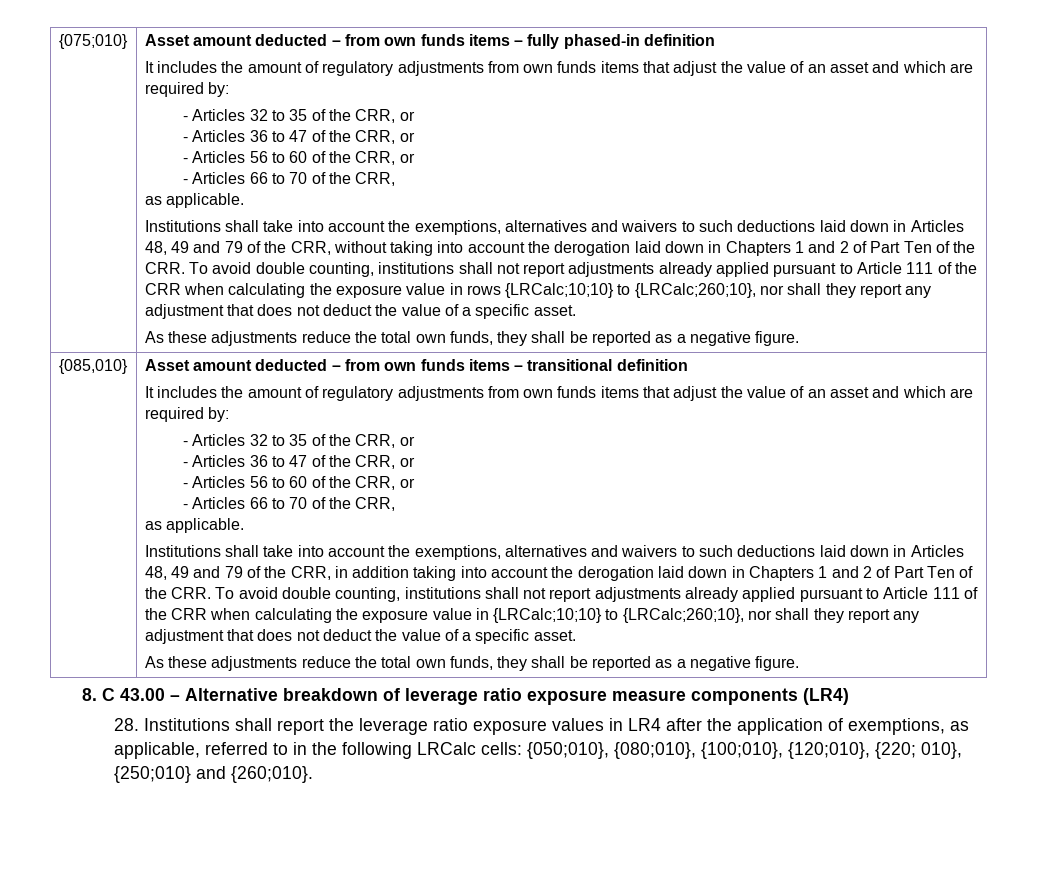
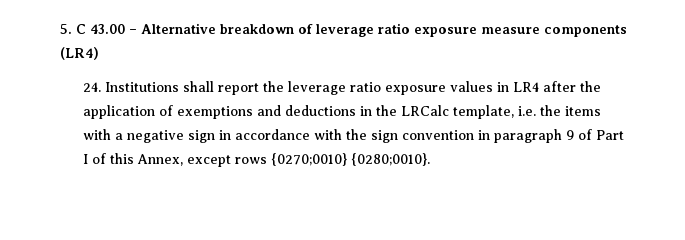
- {075;010} | Asset amount deducted – from own funds items – fully phased-in definition
- It includes the amount of regulatory adjustments from own funds items that adjust the value of an asset and which are required by:
- - Articles 32 to 35 of the CRR, or
- - Articles 36 to 47 of the CRR, or
- - Articles 56 to 60 of the CRR, or
- - Articles 66 to 70 of the CRR,
- as applicable.
- Institutions shall take into account the exemptions, alternatives and waivers to such deductions laid down in Articles 48, 49 and 79 of the CRR, without taking into account the derogation laid down in Chapters 1 and 2 of Part Ten of the CRR. To avoid double counting, institutions shall not report adjustments already applied pursuant to Article 111 of the CRR when calculating the exposure value in rows {LRCalc;10;10} to {LRCalc;260;10}, nor shall they report any adjustment that does not deduct the value of a specific asset.
- As these adjustments reduce the total own funds, they shall be reported as a negative figure.
- {085,010} | Asset amount deducted – from own funds items – transitional definition
- It includes the amount of regulatory adjustments from own funds items that adjust the value of an asset and which are required by:
- - Articles 32 to 35 of the CRR, or
- - Articles 36 to 47 of the CRR, or
- - Articles 56 to 60 of the CRR, or
- - Articles 66 to 70 of the CRR,
- as applicable.
- Institutions shall take into account the exemptions, alternatives and waivers to such deductions laid down in Articles 48, 49 and 79 of the CRR, in addition taking into account the derogation laid down in Chapters 1 and 2 of Part Ten of the CRR. To avoid double counting, institutions shall not report adjustments already applied pursuant to Article 111 of the CRR when calculating the exposure value in {LRCalc;10;10} to {LRCalc;260;10}, nor shall they report any adjustment that does not deduct the value of a specific asset.
- As these adjustments reduce the total own funds, they shall be reported as a negative figure.
- 8. C 43.00 – Alternative breakdown of leverage ratio exposure measure components (LR4)
+ 5. C 43.00 – Alternative breakdown of leverage ratio exposure measure components (LR4)
- 28. Institutions shall report the leverage ratio exposure values in LR4 after the application of exemptions, as applicable, referred to in the following LRCalc cells: {050;010}, {080;010}, {100;010}, {120;010}, {220; 010}, {250;010} and {260;010}.
+ 24. Institutions shall report the leverage ratio exposure values in LR4 after the application of exemptions and deductions in the LRCalc template, i.e. the items with a negative sign in accordance with the sign convention in paragraph 9 of Part I of this Annex, except rows {0270;0010} {0280;0010}.

